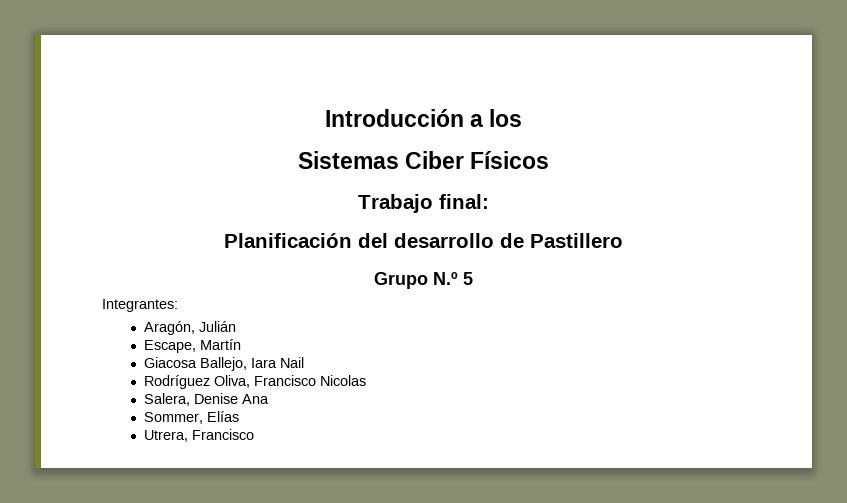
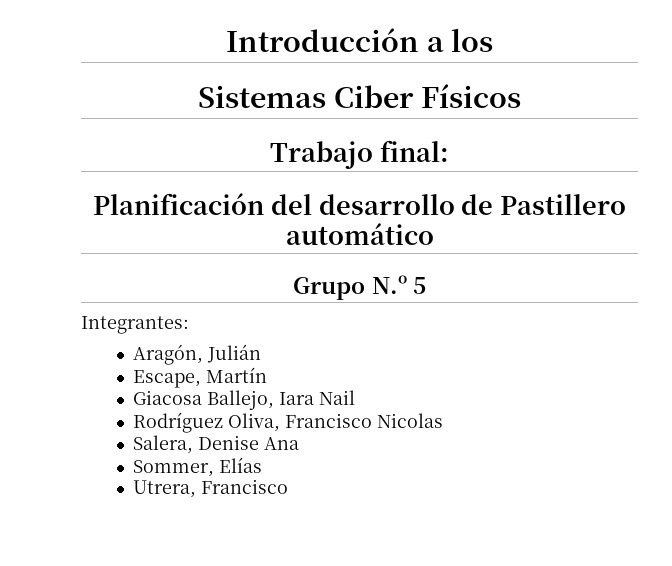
- Planificación del desarrollo de Pastillero
+ Planificación del desarrollo de Pastillero automático

